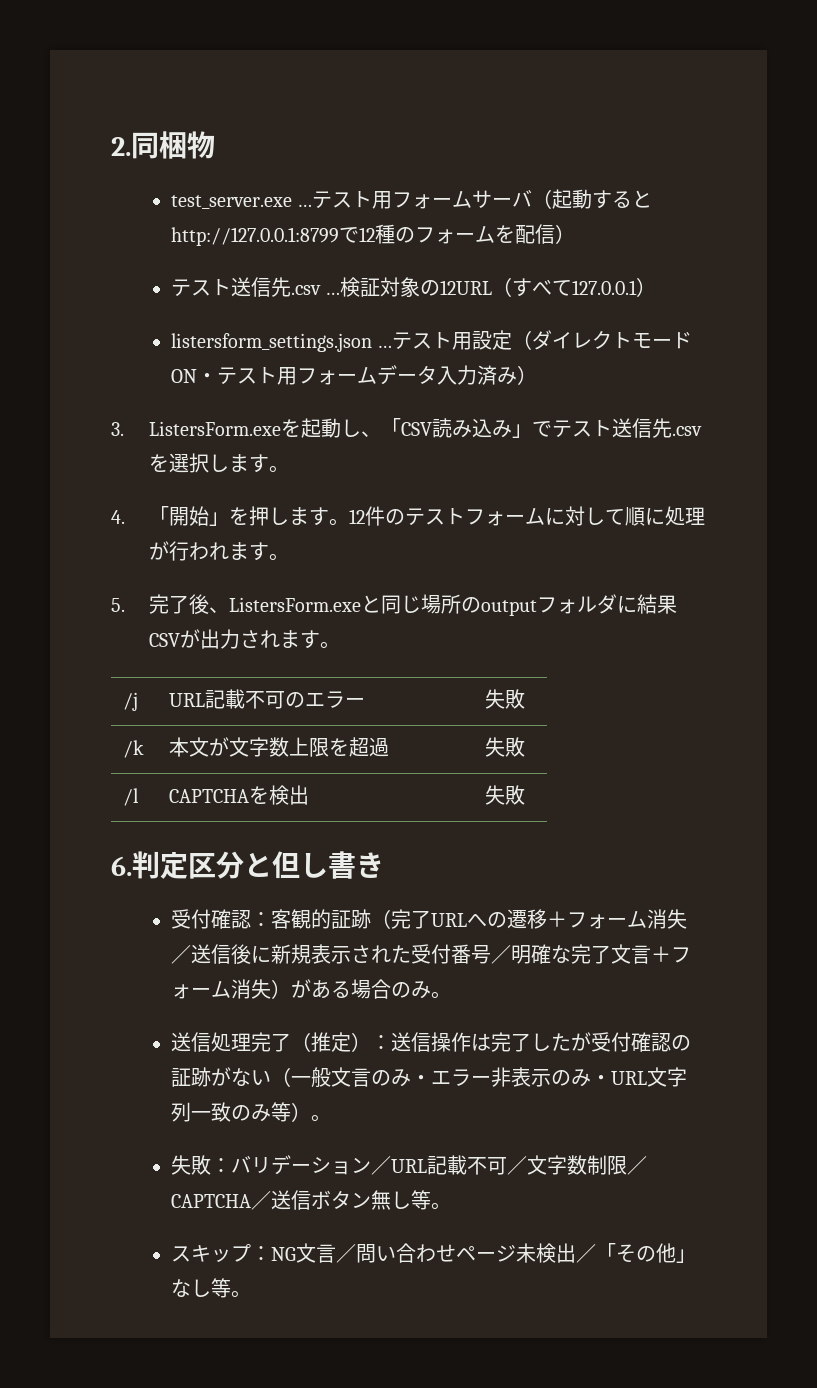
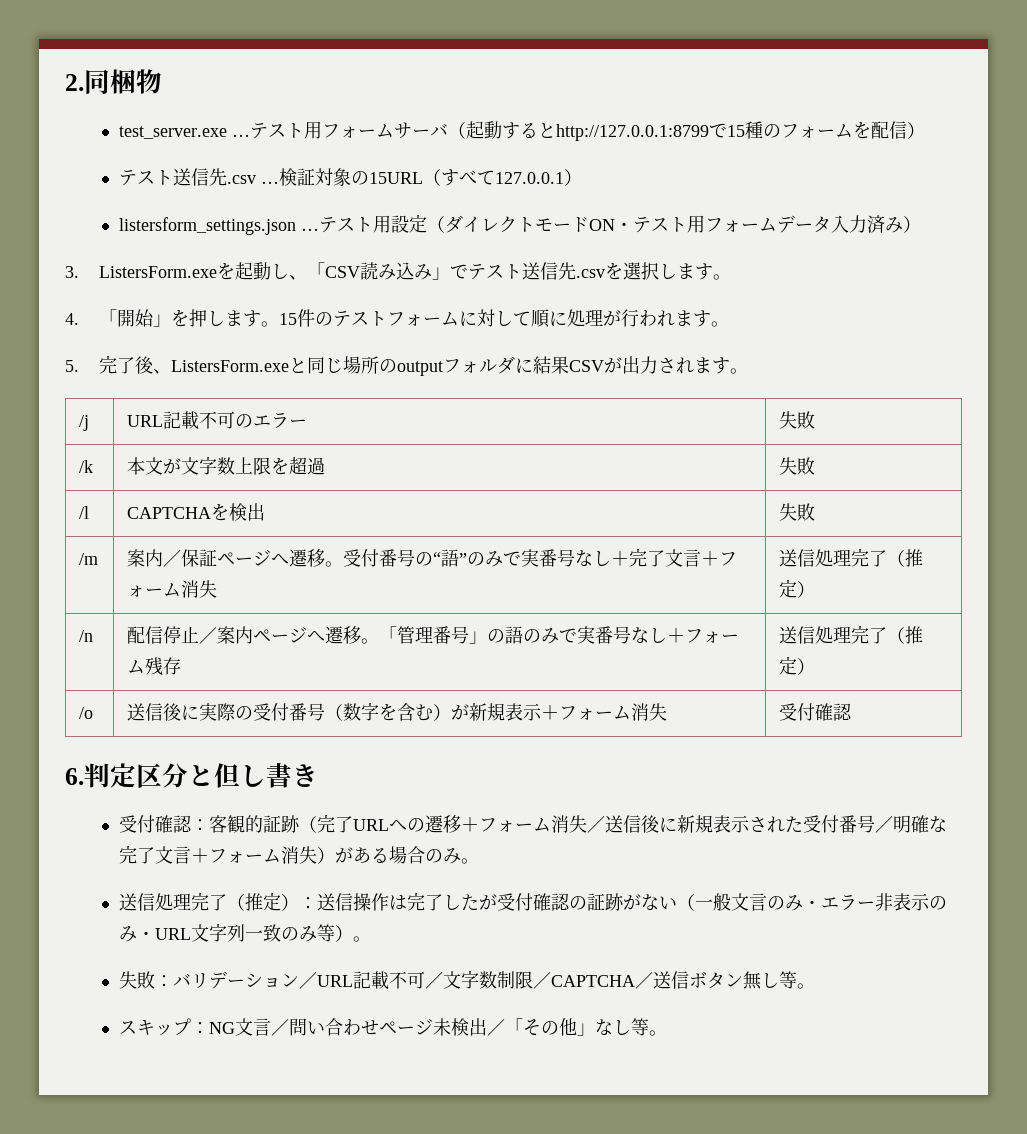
- テスト用フォームサーバ（起動するとhttp://127.0.0.1:8799で12種のフォームを配信）
+ テスト用フォームサーバ（起動するとhttp://127.0.0.1:8799で15種のフォームを配信）
- 検証対象の12URL（すべて127.0.0.1）
+ 検証対象の15URL（すべて127.0.0.1）
- 12件のテストフォームに対して順に処理が行われます。
+ 15件のテストフォームに対して順に処理が行われます。
+ /m | 案内／保証ページへ遷移。受付番号の“語”のみで実番号なし＋完了文言＋フォーム消失 | 送信処理完了（推定）
+ /n | 配信停止／案内ページへ遷移。「管理番号」の語のみで実番号なし＋フォーム残存 | 送信処理完了（推定）
+ /o | 送信後に実際の受付番号（数字を含む）が新規表示＋フォーム消失 | 受付確認

